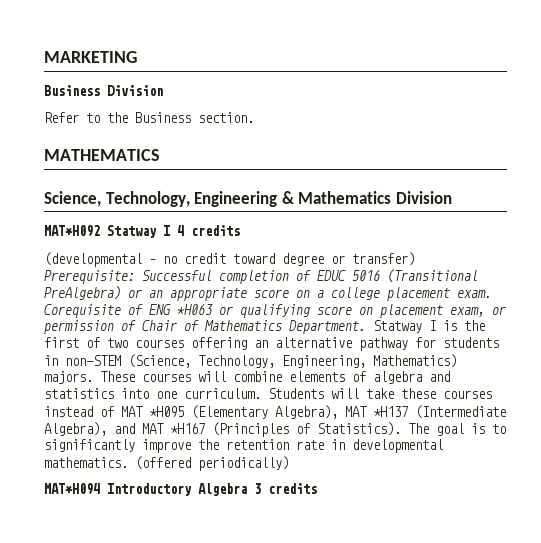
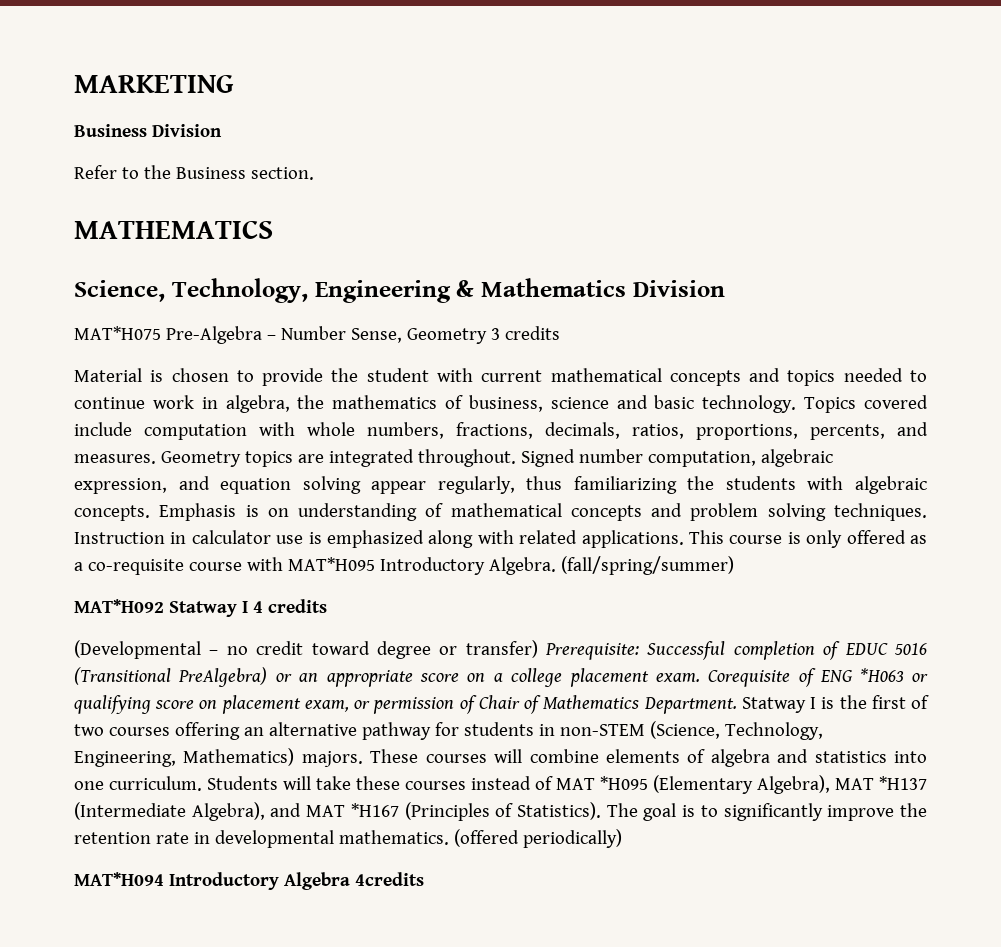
+ MAT*H075 Pre-Algebra – Number Sense, Geometry 3 credits
+ Material is chosen to provide the student with current mathematical concepts and topics needed to continue work in algebra, the mathematics of business, science and basic technology. Topics covered include computation with whole numbers, fractions, decimals, ratios, proportions, percents, and measures. Geometry topics are integrated throughout. Signed number computation, algebraic expression, and equation solving appear regularly, thus familiarizing the students with algebraic concepts. Emphasis is on understanding of mathematical concepts and problem solving techniques. Instruction in calculator use is emphasized along with related applications. This course is only offered as a co-requisite course with MAT*H095 Introductory Algebra. (fall/spring/summer)
- (developmental – no credit toward degree or transfer) Prerequisite: Successful completion of EDUC 5016 (Transitional PreAlgebra) or an appropriate score on a college placement exam.
+ (Developmental – no credit toward degree or transfer) Prerequisite: Successful completion of EDUC 5016 (Transitional PreAlgebra) or an appropriate score on a college placement exam.
- MAT*H094 Introductory Algebra 3 credits
+ MAT*H094 Introductory Algebra 4credits

